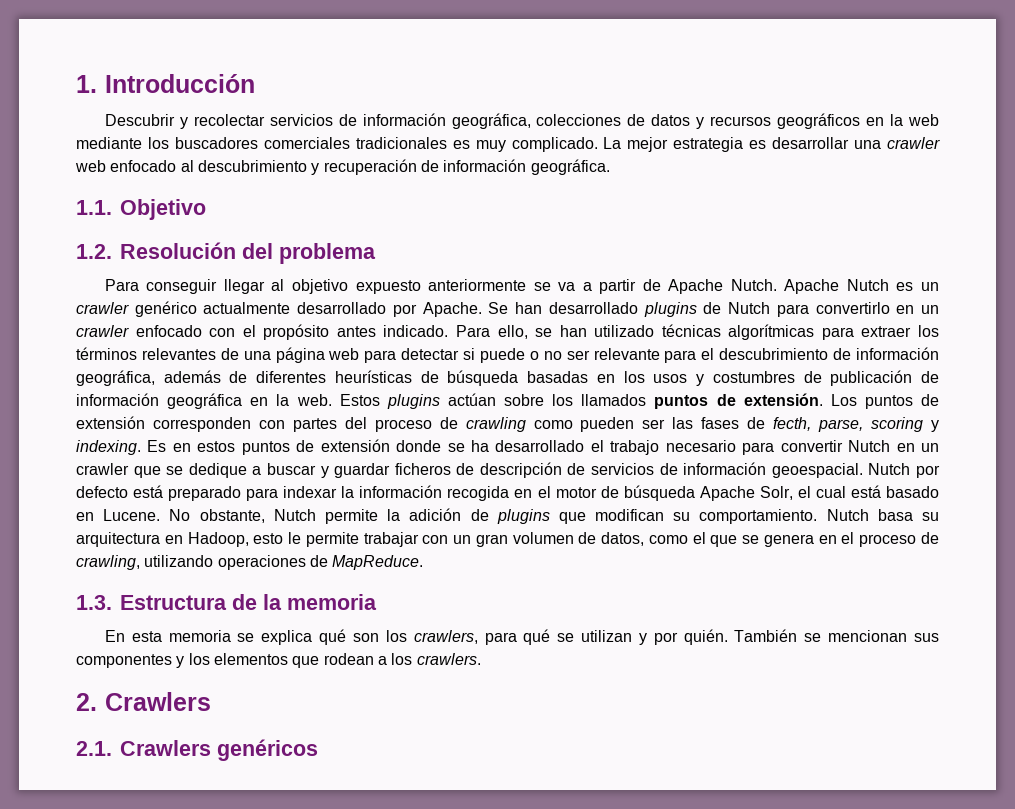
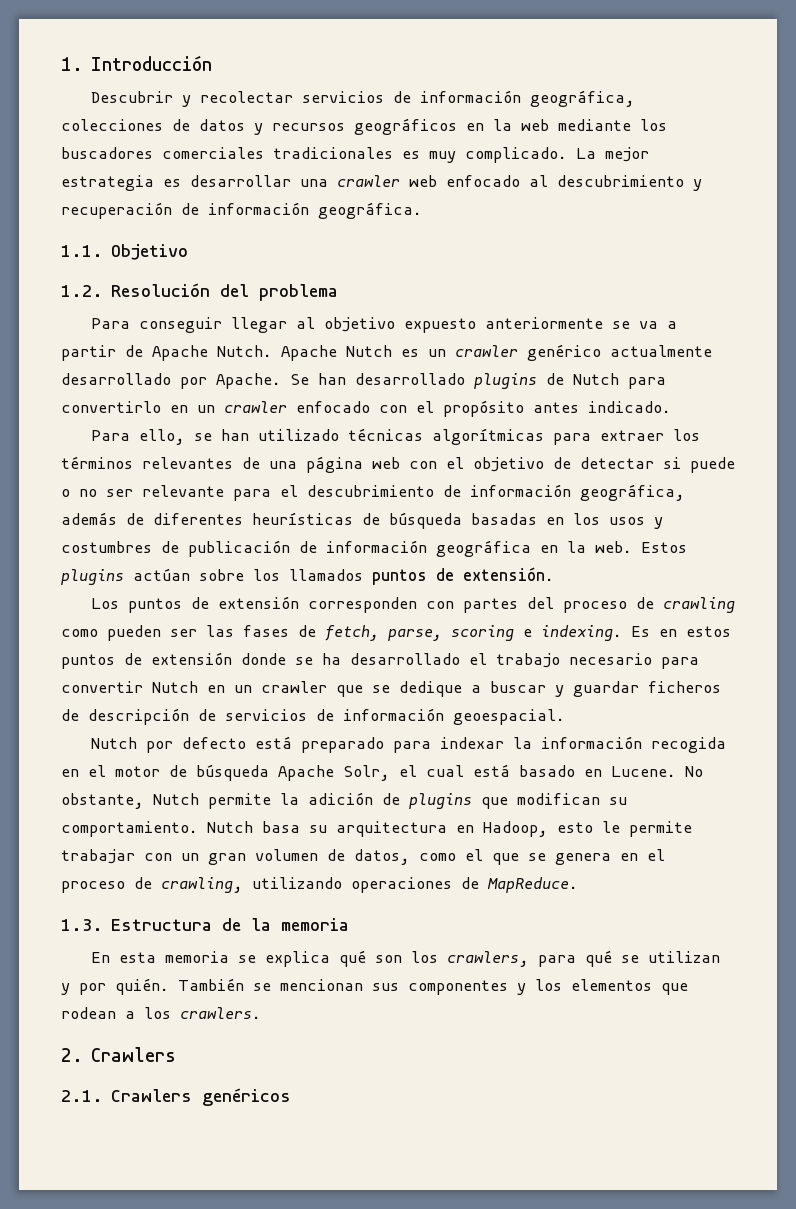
- Se han desarrollado plugins de Nutch para convertirlo en un crawler enfocado con el propósito antes indicado. Para ello, se han utilizado técnicas algorítmicas para extraer los términos relevantes de una página web para detectar si puede o no ser relevante para el descubrimiento de información geográfica, además de diferentes heurísticas de búsqueda basadas en los usos y costumbres de publicación de información geográfica en la web.
+ Se han desarrollado plugins de Nutch para convertirlo en un crawler enfocado con el propósito antes indicado.
+ Para ello, se han utilizado técnicas algorítmicas para extraer los términos relevantes de una página web con el objetivo de detectar si puede o no ser relevante para el descubrimiento de información geográfica, además de diferentes heurísticas de búsqueda basadas en los usos y costumbres de publicación de información geográfica en la web.
- Estos plugins actúan sobre los llamados puntos de extensión. Los puntos de extensión corresponden con partes del proceso de crawling como pueden ser las fases de fecth, parse, scoring y indexing.
+ Estos plugins actúan sobre los llamados puntos de extensión.
+ Los puntos de extensión corresponden con partes del proceso de crawling como pueden ser las fases de fetch, parse, scoring e indexing.
- Es en estos puntos de extensión donde se ha desarrollado el trabajo necesario para convertir Nutch en un crawler que se dedique a buscar y guardar ficheros de descripción de servicios de información geoespacial. Nutch por defecto está preparado para indexar la información recogida en el motor de búsqueda Apache Solr, el cual está basado en Lucene.
+ Es en estos puntos de extensión donde se ha desarrollado el trabajo necesario para convertir Nutch en un crawler que se dedique a buscar y guardar ficheros de descripción de servicios de información geoespacial.
+ Nutch por defecto está preparado para indexar la información recogida en el motor de búsqueda Apache Solr, el cual está basado en Lucene.

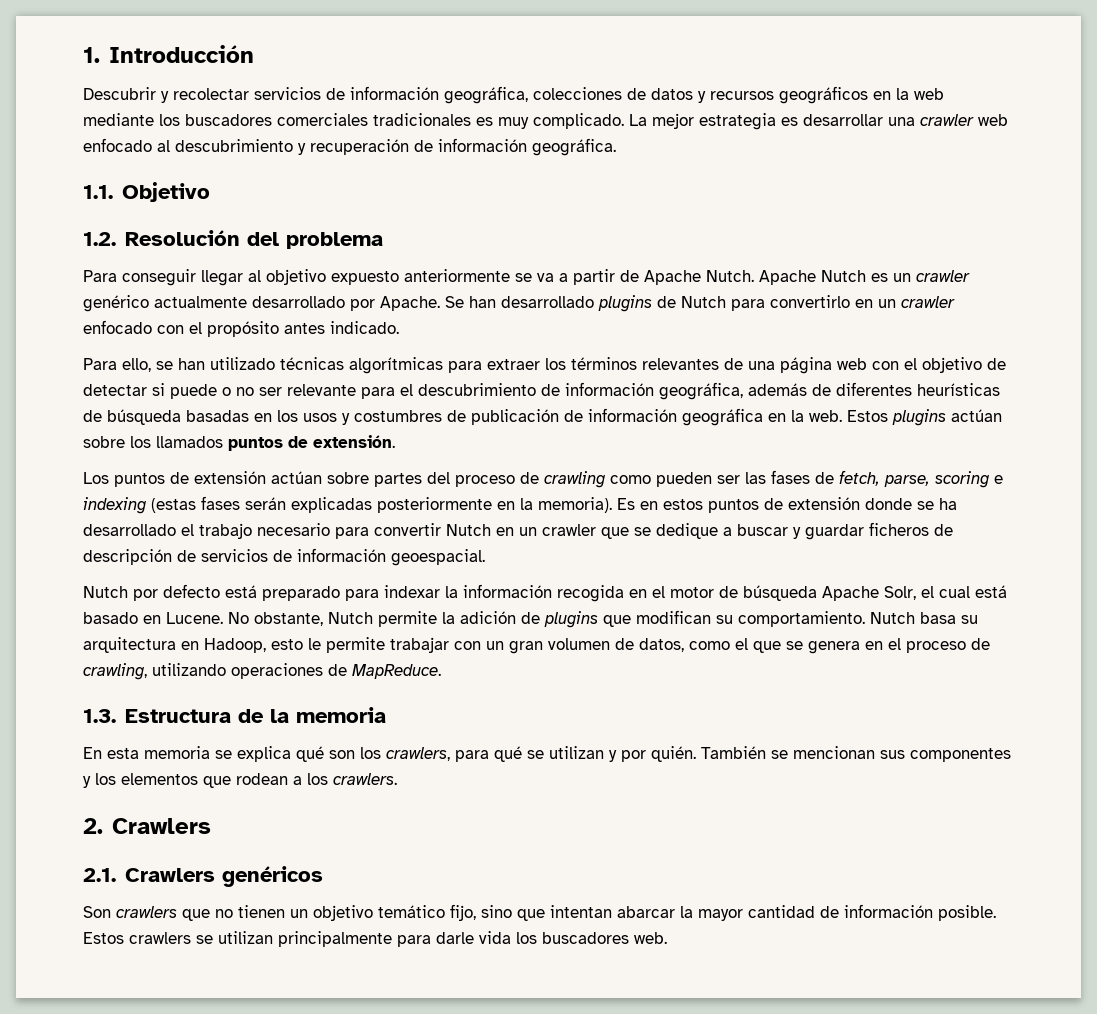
- Los puntos de extensión corresponden con partes del proceso de crawling como pueden ser las fases de fetch, parse, scoring e indexing.
+ Los puntos de extensión actúan sobre partes del proceso de crawling como pueden ser las fases de fetch, parse, scoring e indexing (estas fases serán explicadas posteriormente en la memoria).
+ Son crawlers que no tienen un objetivo temático fijo, sino que intentan abarcar la mayor cantidad de información posible. Estos crawlers se utilizan principalmente para darle vida los buscadores web.

